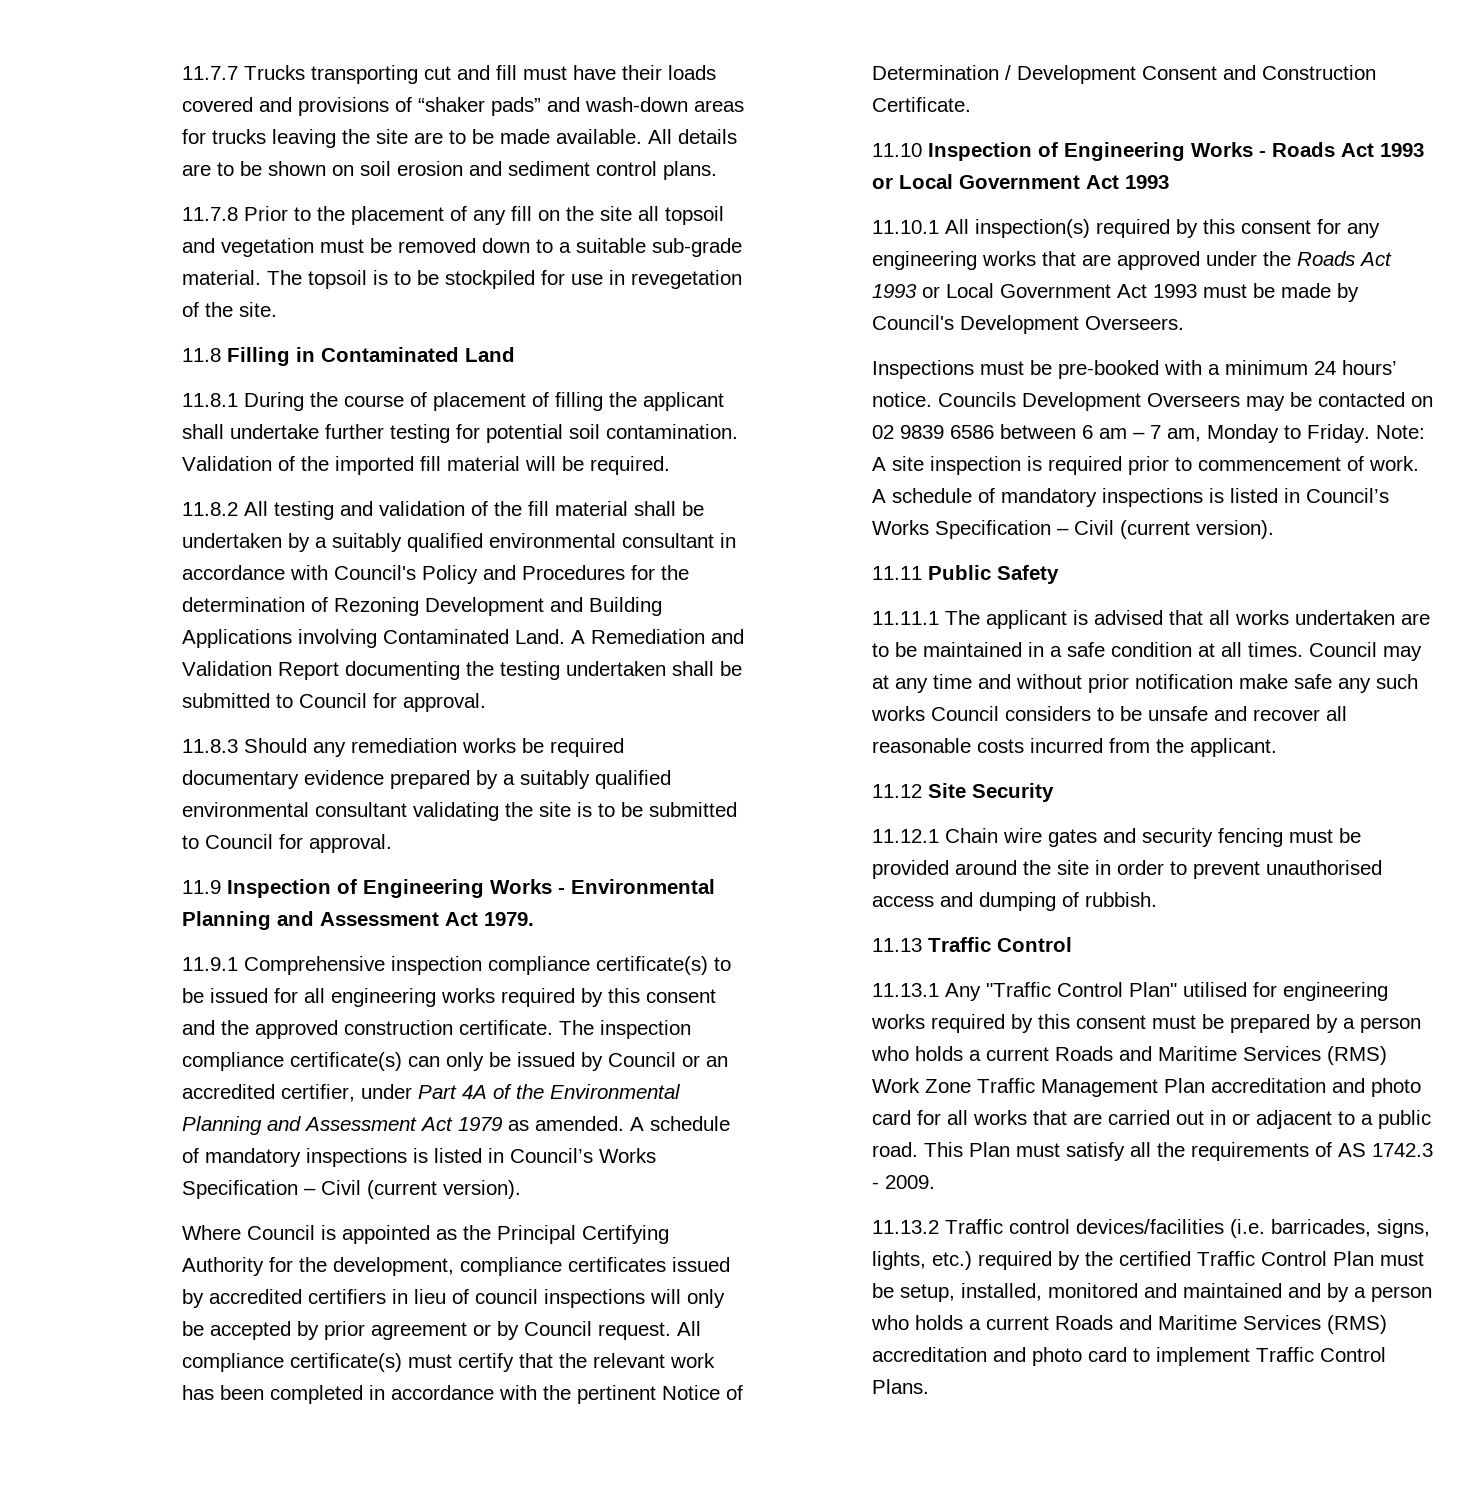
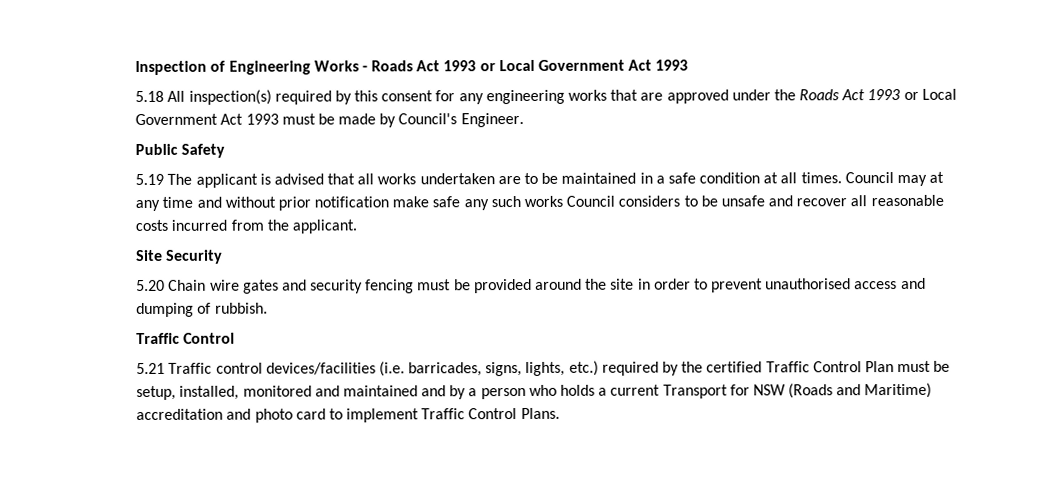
- 11.7.7 Trucks transporting cut and fill must have their loads covered and provisions of “shaker pads” and wash-down areas for trucks leaving the site are to be made available. All details are to be shown on soil erosion and sediment control plans.
- 11.7.8 Prior to the placement of any fill on the site all topsoil and vegetation must be removed down to a suitable sub-grade material. The topsoil is to be stockpiled for use in revegetation of the site.
- 11.8 Filling in Contaminated Land
- 11.8.1 During the course of placement of filling the applicant shall undertake further testing for potential soil contamination. Validation of the imported fill material will be required.
- 11.8.2 All testing and validation of the fill material shall be undertaken by a suitably qualified environmental consultant in accordance with Council's Policy and Procedures for the determination of Rezoning Development and Building Applications involving Contaminated Land. A Remediation and Validation Report documenting the testing undertaken shall be submitted to Council for approval.
- 11.8.3 Should any remediation works be required documentary evidence prepared by a suitably qualified environmental consultant validating the site is to be submitted to Council for approval.
- 11.9 Inspection of Engineering Works - Environmental Planning and Assessment Act 1979.
- 11.9.1 Comprehensive inspection compliance certificate(s) to be issued for all engineering works required by this consent and the approved construction certificate. The inspection compliance certificate(s) can only be issued by Council or an accredited certifier, under Part 4A of the Environmental Planning and Assessment Act 1979 as amended. A schedule of mandatory inspections is listed in Council’s Works Specification – Civil (current version).
- Where Council is appointed as the Principal Certifying Authority for the development, compliance certificates issued by accredited certifiers in lieu of council inspections will only be accepted by prior agreement or by Council request. All compliance certificate(s) must certify that the relevant work has been completed in accordance with the pertinent Notice of Determination / Development Consent and Construction Certificate.
- 11.10 Inspection of Engineering Works - Roads Act 1993 or Local Government Act 1993
+ Inspection of Engineering Works - Roads Act 1993 or Local Government Act 1993
- 11.10.1 All inspection(s) required by this consent for any engineering works that are approved under the Roads Act 1993 or Local Government Act 1993 must be made by Council's Development Overseers.
- Inspections must be pre-booked with a minimum 24 hours’ notice. Councils Development Overseers may be contacted on 02 9839 6586 between 6 am – 7 am, Monday to Friday. Note: A site inspection is required prior to commencement of work. A schedule of mandatory inspections is listed in Council’s Works Specification – Civil (current version).
- 11.11 Public Safety
+ 5.18 All inspection(s) required by this consent for any engineering works that are approved under the Roads Act 1993 or Local Government Act 1993 must be made by Council's Engineer.
+ Public Safety
- 11.11.1 The applicant is advised that all works undertaken are to be maintained in a safe condition at all times.
+ 5.19 The applicant is advised that all works undertaken are to be maintained in a safe condition at all times.
- 11.12 Site Security
+ Site Security
- 11.12.1 Chain wire gates and security fencing must be provided around the site in order to prevent unauthorised access and dumping of rubbish.
- 11.13 Traffic Control
+ 5.20 Chain wire gates and security fencing must be provided around the site in order to prevent unauthorised access and dumping of rubbish.
+ Traffic Control
- 11.13.1 Any "Traffic Control Plan" utilised for engineering works required by this consent must be prepared by a person who holds a current Roads and Maritime Services (RMS) Work Zone Traffic Management Plan accreditation and photo card for all works that are carried out in or adjacent to a public road. This Plan must satisfy all the requirements of AS 1742.3 - 2009.
- 11.13.2 Traffic control devices/facilities (i.e. barricades, signs, lights, etc.) required by the certified Traffic Control Plan must be setup, installed, monitored and maintained and by a person who holds a current Roads and Maritime Services (RMS) accreditation and photo card to implement Traffic Control Plans.
+ 5.21 Traffic control devices/facilities (i.e. barricades, signs, lights, etc.) required by the certified Traffic Control Plan must be setup, installed, monitored and maintained and by a person who holds a current Transport for NSW (Roads and Maritime) accreditation and photo card to implement Traffic Control Plans.

